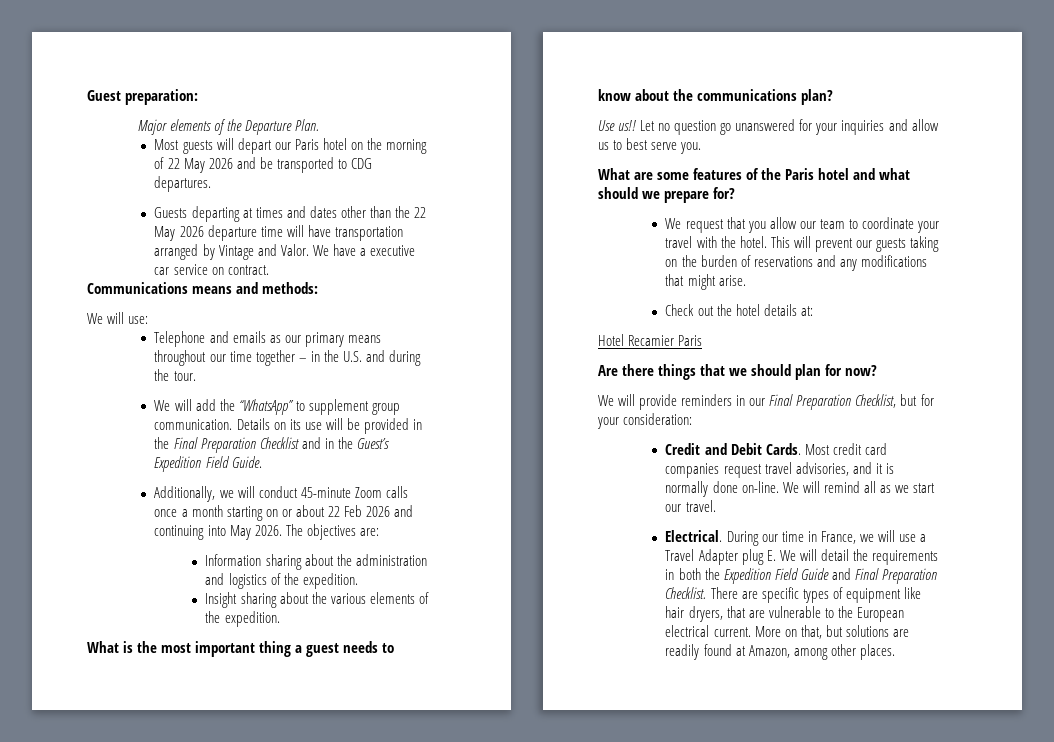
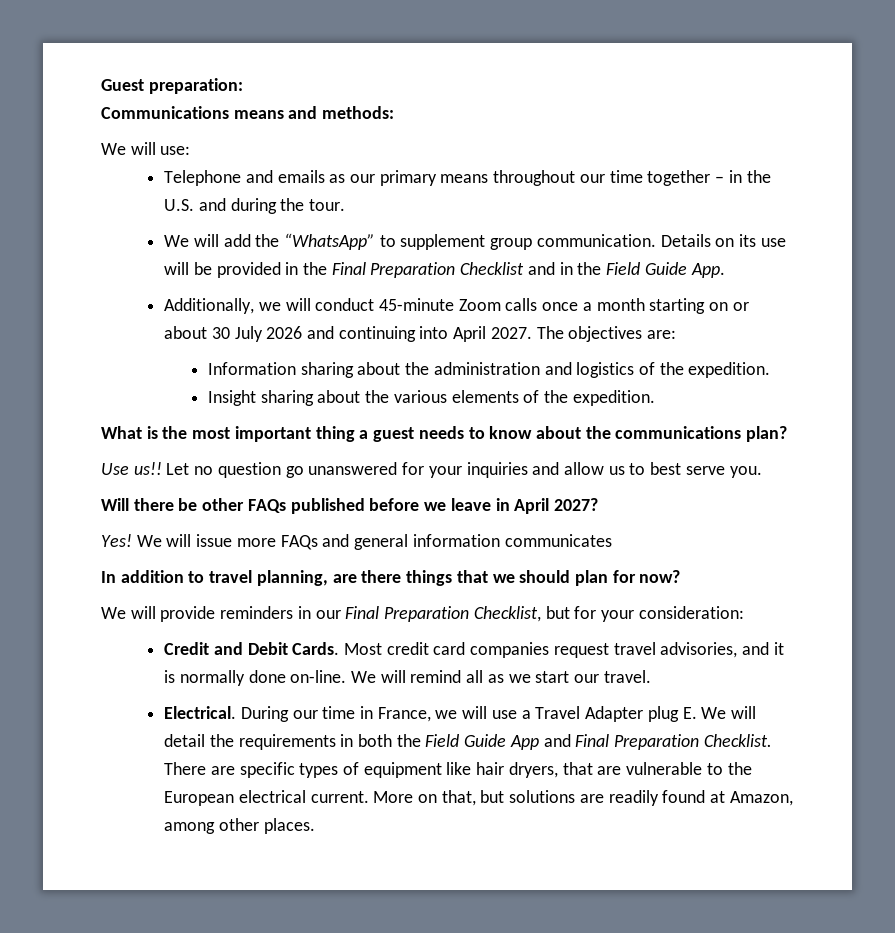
- Major elements of the Departure Plan.
- Most guests will depart our Paris hotel on the morning of 22 May 2026 and be transported to CDG departures.
- Guests departing at times and dates other than the 22 May 2026 departure time will have transportation arranged by Vintage and Valor. We have a executive car service on contract.
- Details on its use will be provided in the Final Preparation Checklist and in the Guest’s Expedition Field Guide.
+ Details on its use will be provided in the Final Preparation Checklist and in the Field Guide App.
- Additionally, we will conduct 45-minute Zoom calls once a month starting on or about 22 Feb 2026 and continuing into May 2026.
+ Additionally, we will conduct 45-minute Zoom calls once a month starting on or about 30 July 2026 and continuing into April 2027.
- What are some features of the Paris hotel and what should we prepare for?
- We request that you allow our team to coordinate your travel with the hotel. This will prevent our guests taking on the burden of reservations and any modifications that might arise.
- Check out the hotel details at:
- Hotel Recamier Paris
- Are there things that we should plan for now?
+ Will there be other FAQs published before we leave in April 2027?
+ Yes! We will issue more FAQs and general information communicates
+ In addition to travel planning, are there things that we should plan for now?
- During our time in France, we will use a Travel Adapter plug E. We will detail the requirements in both the Expedition Field Guide and Final Preparation Checklist.
+ During our time in France, we will use a Travel Adapter plug E. We will detail the requirements in both the Field Guide App and Final Preparation Checklist.

